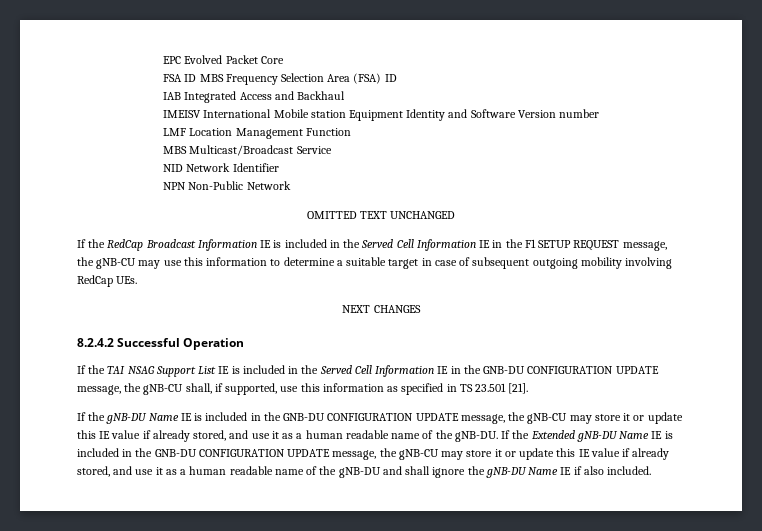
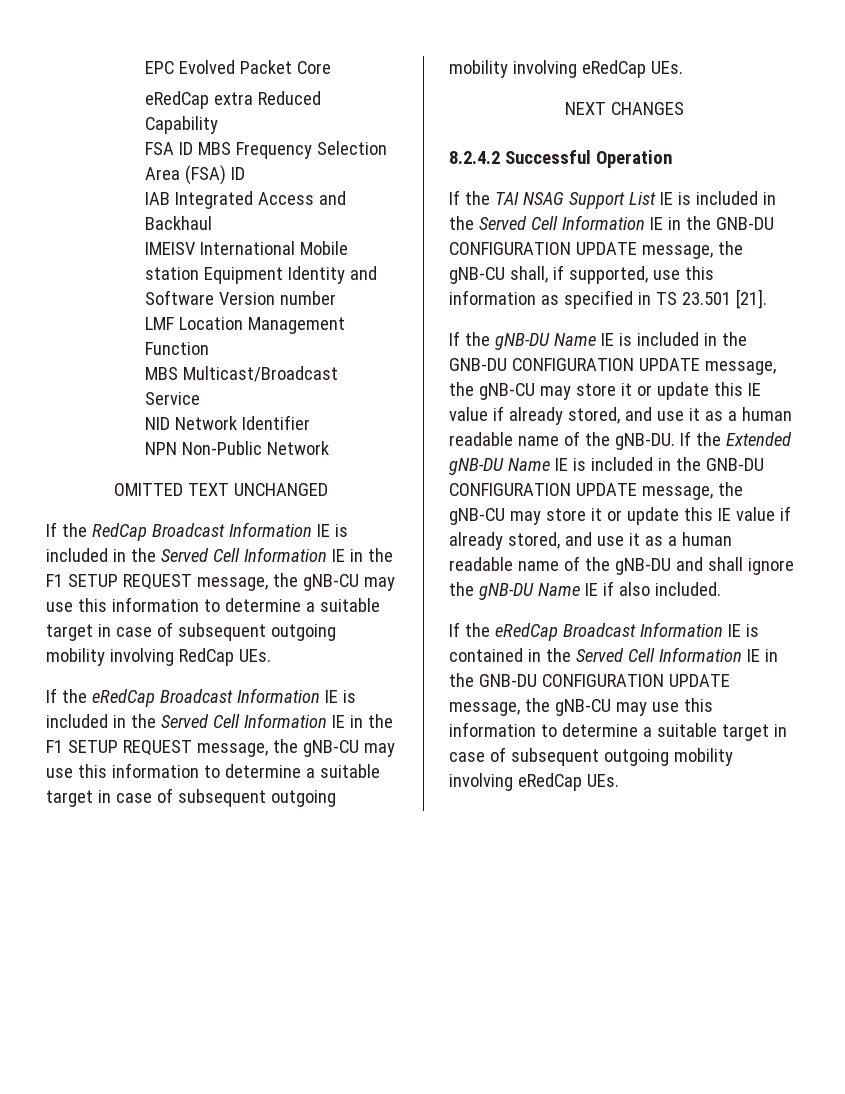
+ eRedCap extra Reduced Capability
+ If the eRedCap Broadcast Information IE is included in the Served Cell Information IE in the F1 SETUP REQUEST message, the gNB-CU may use this information to determine a suitable target in case of subsequent outgoing mobility involving eRedCap UEs.
+ If the eRedCap Broadcast Information IE is contained in the Served Cell Information IE in the GNB-DU CONFIGURATION UPDATE message, the gNB-CU may use this information to determine a suitable target in case of subsequent outgoing mobility involving eRedCap UEs.

